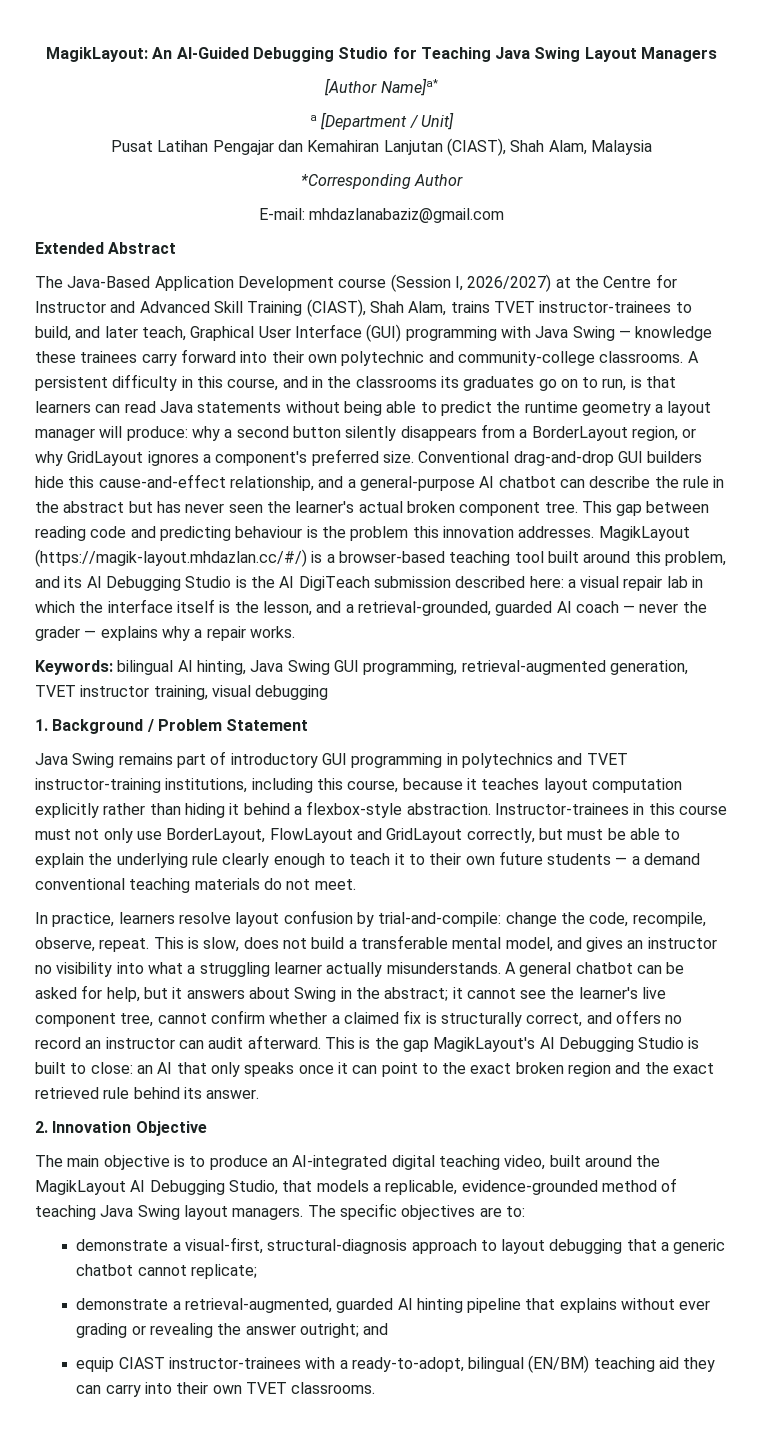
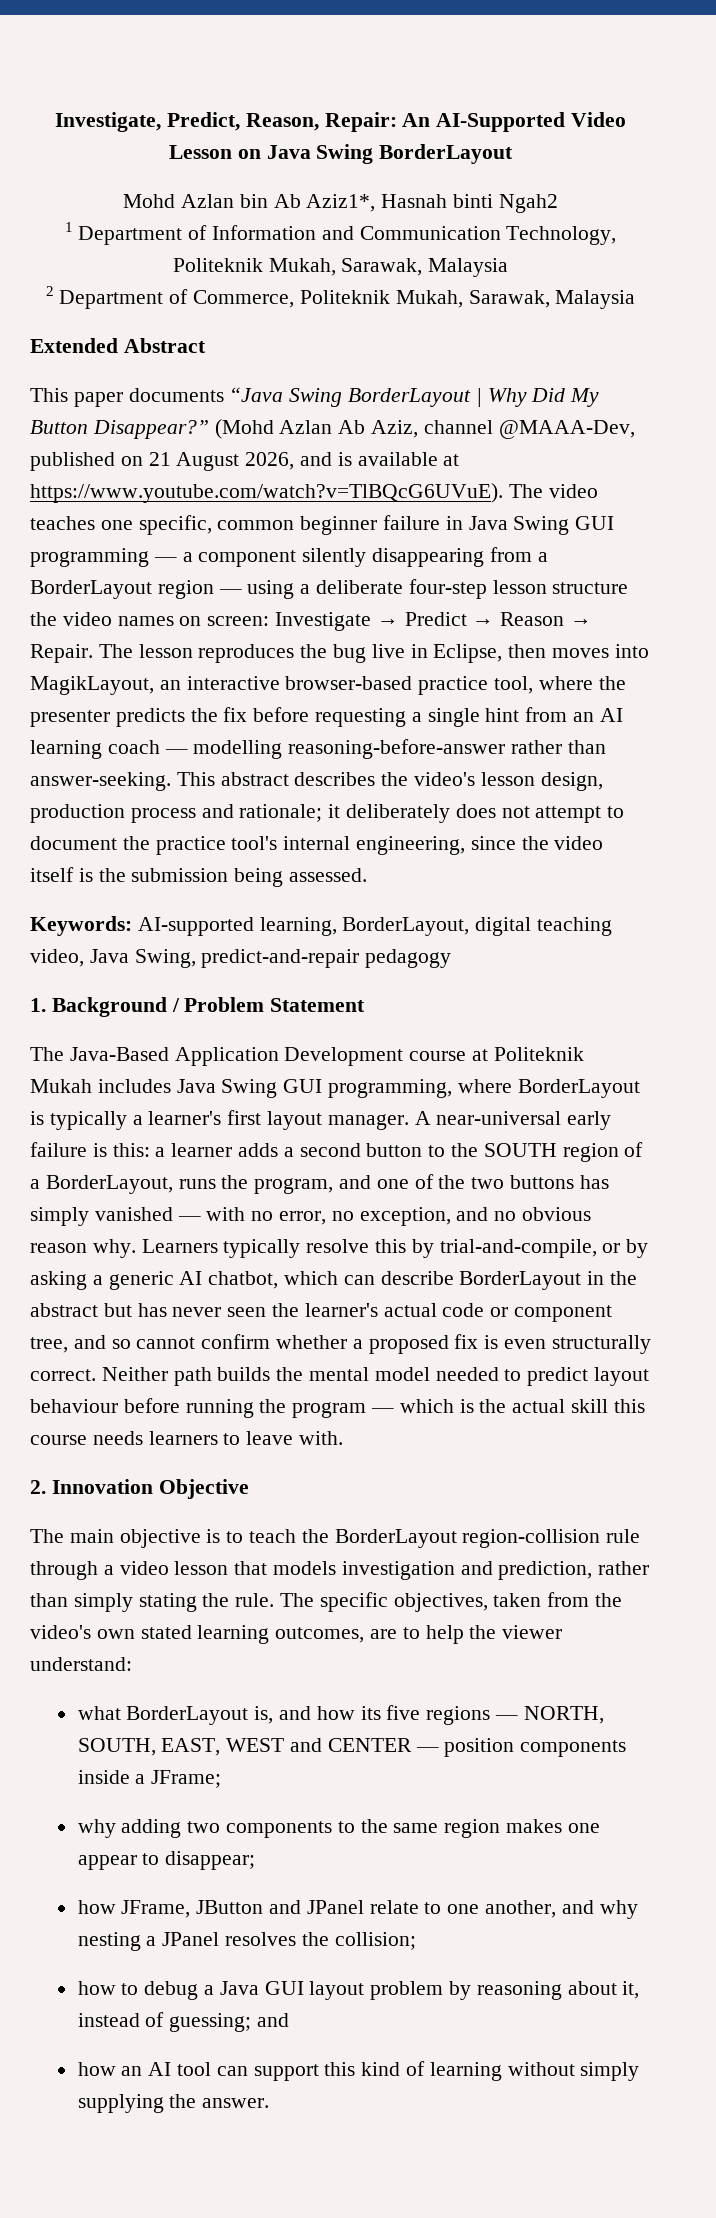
- MagikLayout: An AI-Guided Debugging Studio for Teaching Java Swing Layout Managers
- [Author Name]a*
- a [Department / Unit]
- Pusat Latihan Pengajar dan Kemahiran Lanjutan (CIAST), Shah Alam, Malaysia
- *Corresponding Author
- E-mail: mhdazlanabaziz@gmail.com
+ Investigate, Predict, Reason, Repair: An AI-Supported Video Lesson on Java Swing BorderLayout
+ Mohd Azlan bin Ab Aziz1*, Hasnah binti Ngah2
+ 1 Department of Information and Communication Technology, Politeknik Mukah, Sarawak, Malaysia
+ 2 Department of Commerce, Politeknik Mukah, Sarawak, Malaysia
  Extended Abstract
+ This paper documents “Java Swing BorderLayout | Why Did My Button Disappear?” (Mohd Azlan Ab Aziz, channel @MAAA-Dev, published on 21 August 2026, and is available at https://www.youtube.com/watch?v=TlBQcG6UVuE). The video teaches one specific, common beginner failure in Java Swing GUI programming — a component silently disappearing from a BorderLayout region — using a deliberate four-step lesson structure the video names on screen: Investigate → Predict → Reason → Repair. The lesson reproduces the bug live in Eclipse, then moves into MagikLayout, an interactive browser-based practice tool, where the presenter predicts the fix before requesting a single hint from an AI learning coach — modelling reasoning-before-answer rather than answer-seeking. This abstract describes the video's lesson design, production process and rationale; it deliberately does not attempt to document the practice tool's internal engineering, since the video itself is the submission being assessed.
+ Keywords: AI-supported learning, BorderLayout, digital teaching video, Java Swing, predict-and-repair pedagogy
+ 1. Background / Problem Statement
- The Java-Based Application Development course (Session I, 2026/2027) at the Centre for Instructor and Advanced Skill Training (CIAST), Shah Alam, trains TVET instructor-trainees to build, and later teach, Graphical User Interface (GUI) programming with Java Swing — knowledge these trainees carry forward into their own polytechnic and community-college classrooms. A persistent difficulty in this course, and in the classrooms its graduates go on to run, is that learners can read Java statements without being able to predict the runtime geometry a layout manager will produce: why a second button silently disappears from a BorderLayout region, or why GridLayout ignores a component's preferred size. Conventional drag-and-drop GUI builders hide this cause-and-effect relationship, and a general-purpose AI chatbot can describe the rule in the abstract but has never seen the learner's actual broken component tree. This gap between reading code and predicting behaviour is the problem this innovation addresses. MagikLayout (https://magik-layout.mhdazlan.cc/#/) is a browser-based teaching tool built around this problem, and its AI Debugging Studio is the AI DigiTeach submission described here: a visual repair lab in which the interface itself is the lesson, and a retrieval-grounded, guarded AI coach — never the grader — explains why a repair works.
- Keywords: bilingual AI hinting, Java Swing GUI programming, retrieval-augmented generation, TVET instructor training, visual debugging
- 1. Background / Problem Statement
- Java Swing remains part of introductory GUI programming in polytechnics and TVET instructor-training institutions, including this course, because it teaches layout computation explicitly rather than hiding it behind a flexbox-style abstraction. Instructor-trainees in this course must not only use BorderLayout, FlowLayout and GridLayout correctly, but must be able to explain the underlying rule clearly enough to teach it to their own future students — a demand conventional teaching materials do not meet.
- In practice, learners resolve layout confusion by trial-and-compile: change the code, recompile, observe, repeat. This is slow, does not build a transferable mental model, and gives an instructor no visibility into what a struggling learner actually misunderstands. A general chatbot can be asked for help, but it answers about Swing in the abstract; it cannot see the learner's live component tree, cannot confirm whether a claimed fix is structurally correct, and offers no record an instructor can audit afterward. This is the gap MagikLayout's AI Debugging Studio is built to close: an AI that only speaks once it can point to the exact broken region and the exact retrieved rule behind its answer.
+ The Java-Based Application Development course at Politeknik Mukah includes Java Swing GUI programming, where BorderLayout is typically a learner's first layout manager. A near-universal early failure is this: a learner adds a second button to the SOUTH region of a BorderLayout, runs the program, and one of the two buttons has simply vanished — with no error, no exception, and no obvious reason why. Learners typically resolve this by trial-and-compile, or by asking a generic AI chatbot, which can describe BorderLayout in the abstract but has never seen the learner's actual code or component tree, and so cannot confirm whether a proposed fix is even structurally correct. Neither path builds the mental model needed to predict layout behaviour before running the program — which is the actual skill this course needs learners to leave with.
- The main objective is to produce an AI-integrated digital teaching video, built around the MagikLayout AI Debugging Studio, that models a replicable, evidence-grounded method of teaching Java Swing layout managers. The specific objectives are to:
- demonstrate a visual-first, structural-diagnosis approach to layout debugging that a generic chatbot cannot replicate;
- demonstrate a retrieval-augmented, guarded AI hinting pipeline that explains without ever grading or revealing the answer outright; and
- equip CIAST instructor-trainees with a ready-to-adopt, bilingual (EN/BM) teaching aid they can carry into their own TVET classrooms.
+ The main objective is to teach the BorderLayout region-collision rule through a video lesson that models investigation and prediction, rather than simply stating the rule. The specific objectives, taken from the video's own stated learning outcomes, are to help the viewer understand:
+ what BorderLayout is, and how its five regions — NORTH, SOUTH, EAST, WEST and CENTER — position components inside a JFrame;
+ why adding two components to the same region makes one appear to disappear;
+ how JFrame, JButton and JPanel relate to one another, and why nesting a JPanel resolves the collision;
+ how to debug a Java GUI layout problem by reasoning about it, instead of guessing; and
+ how an AI tool can support this kind of learning without simply supplying the answer.

